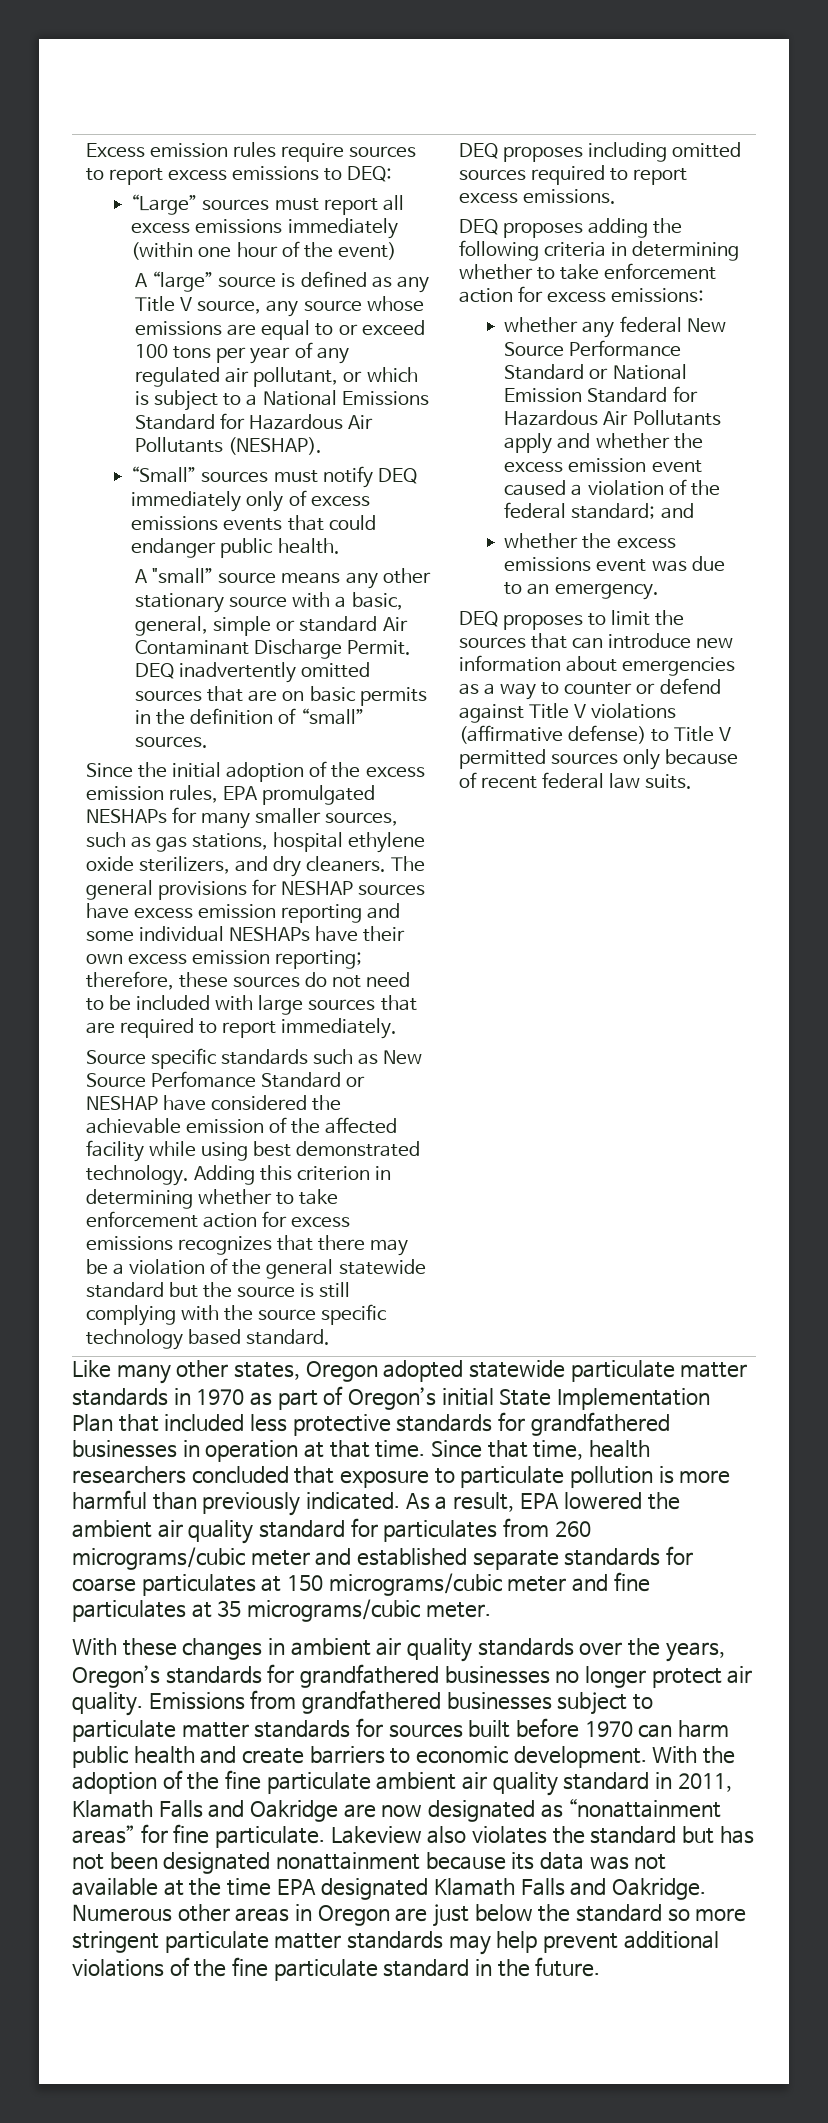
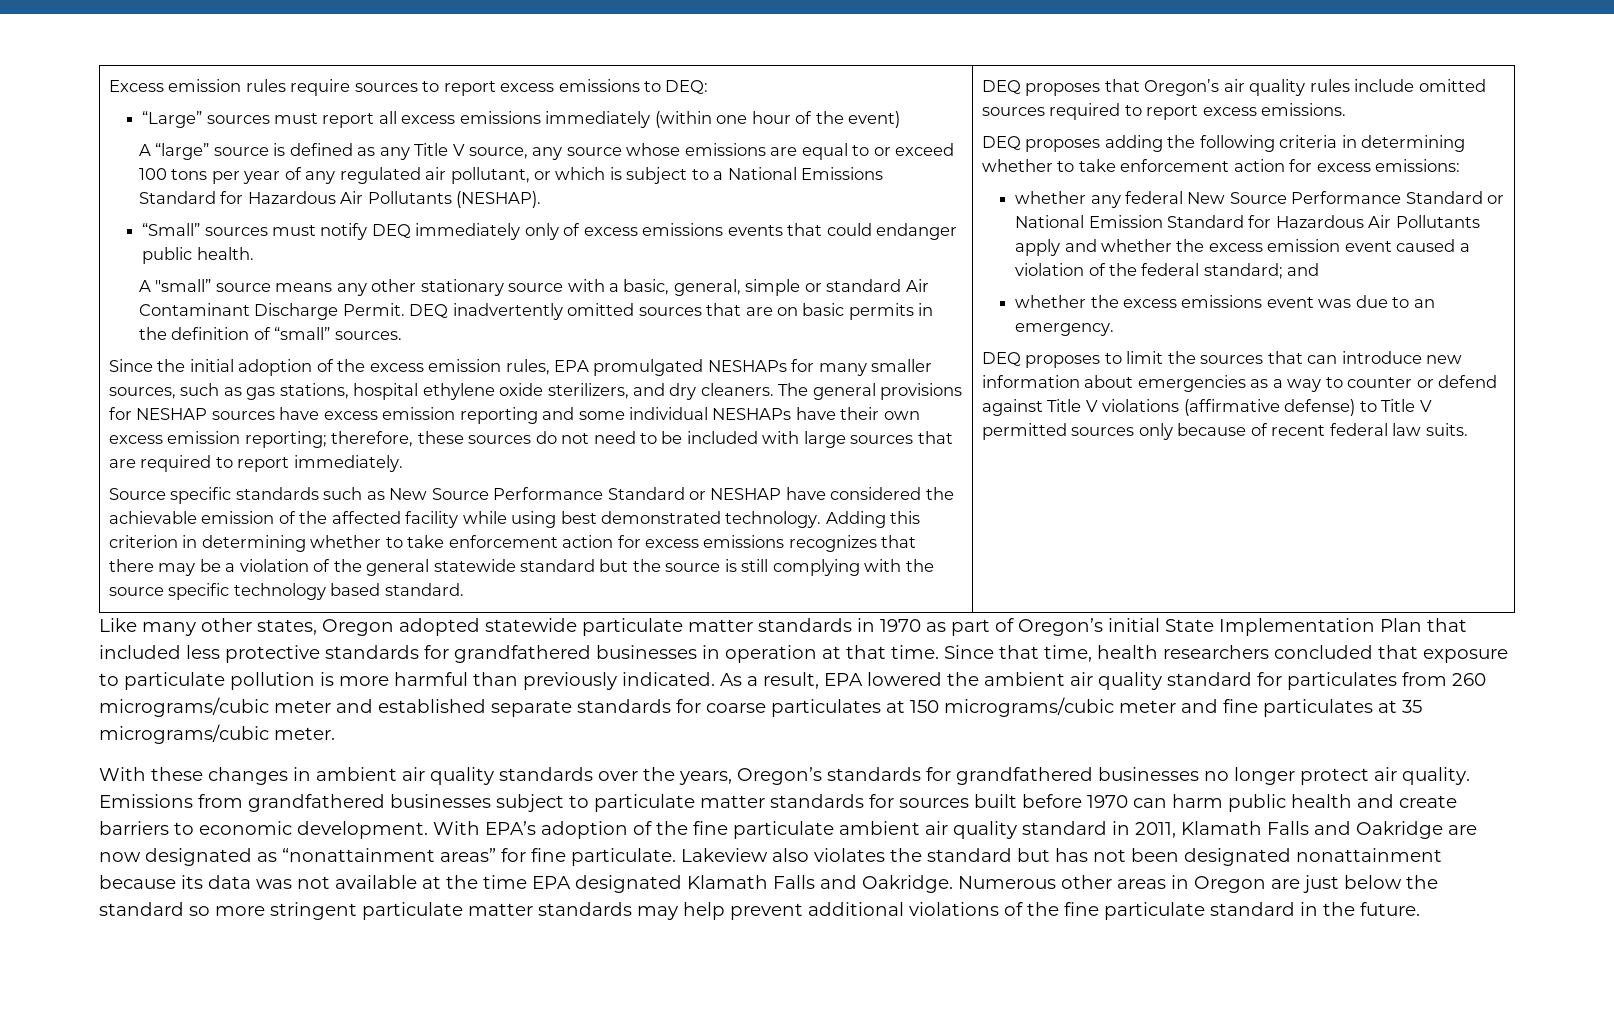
- Source specific standards such as New Source Perfomance Standard or NESHAP have considered the achievable emission of the affected facility while using best demonstrated technology.
+ Source specific standards such as New Source Performance Standard or NESHAP have considered the achievable emission of the affected facility while using best demonstrated technology.
- DEQ proposes including omitted sources required to report excess emissions.
+ DEQ proposes that Oregon’s air quality rules include omitted sources required to report excess emissions.
- With the adoption of the fine particulate ambient air quality standard in 2011, Klamath Falls and Oakridge are now designated as “nonattainment areas” for fine particulate.
+ With EPA’s adoption of the fine particulate ambient air quality standard in 2011, Klamath Falls and Oakridge are now designated as “nonattainment areas” for fine particulate.

